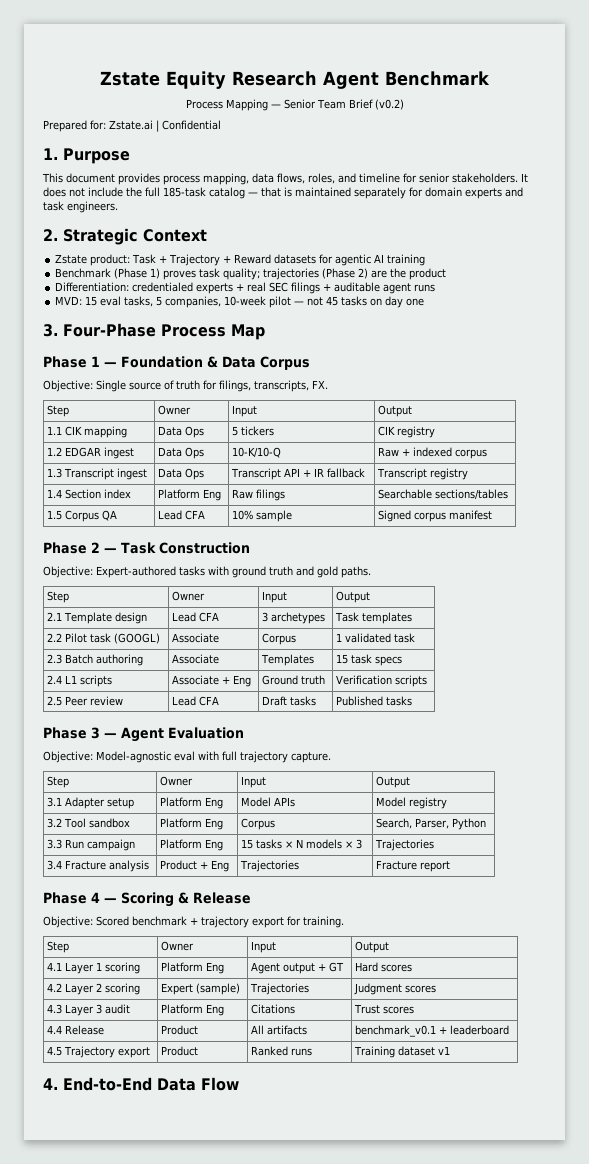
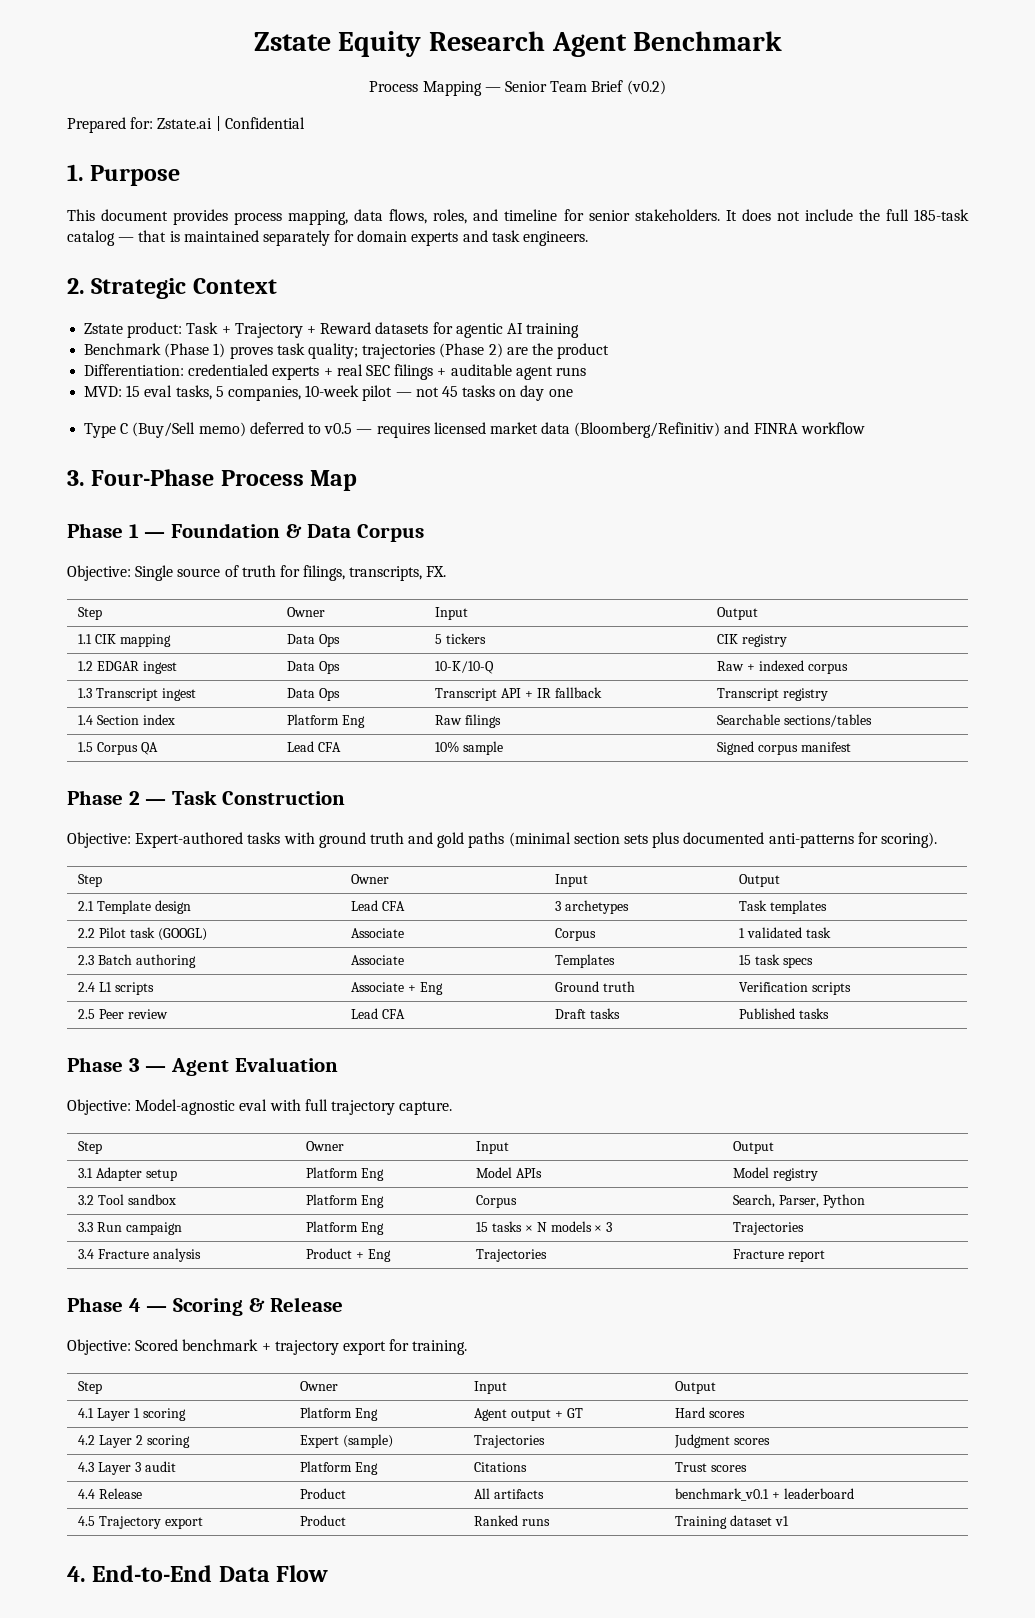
+ Type C (Buy/Sell memo) deferred to v0.5 — requires licensed market data (Bloomberg/Refinitiv) and FINRA workflow
- Objective: Expert-authored tasks with ground truth and gold paths.
+ Objective: Expert-authored tasks with ground truth and gold paths (minimal section sets plus documented anti-patterns for scoring).

